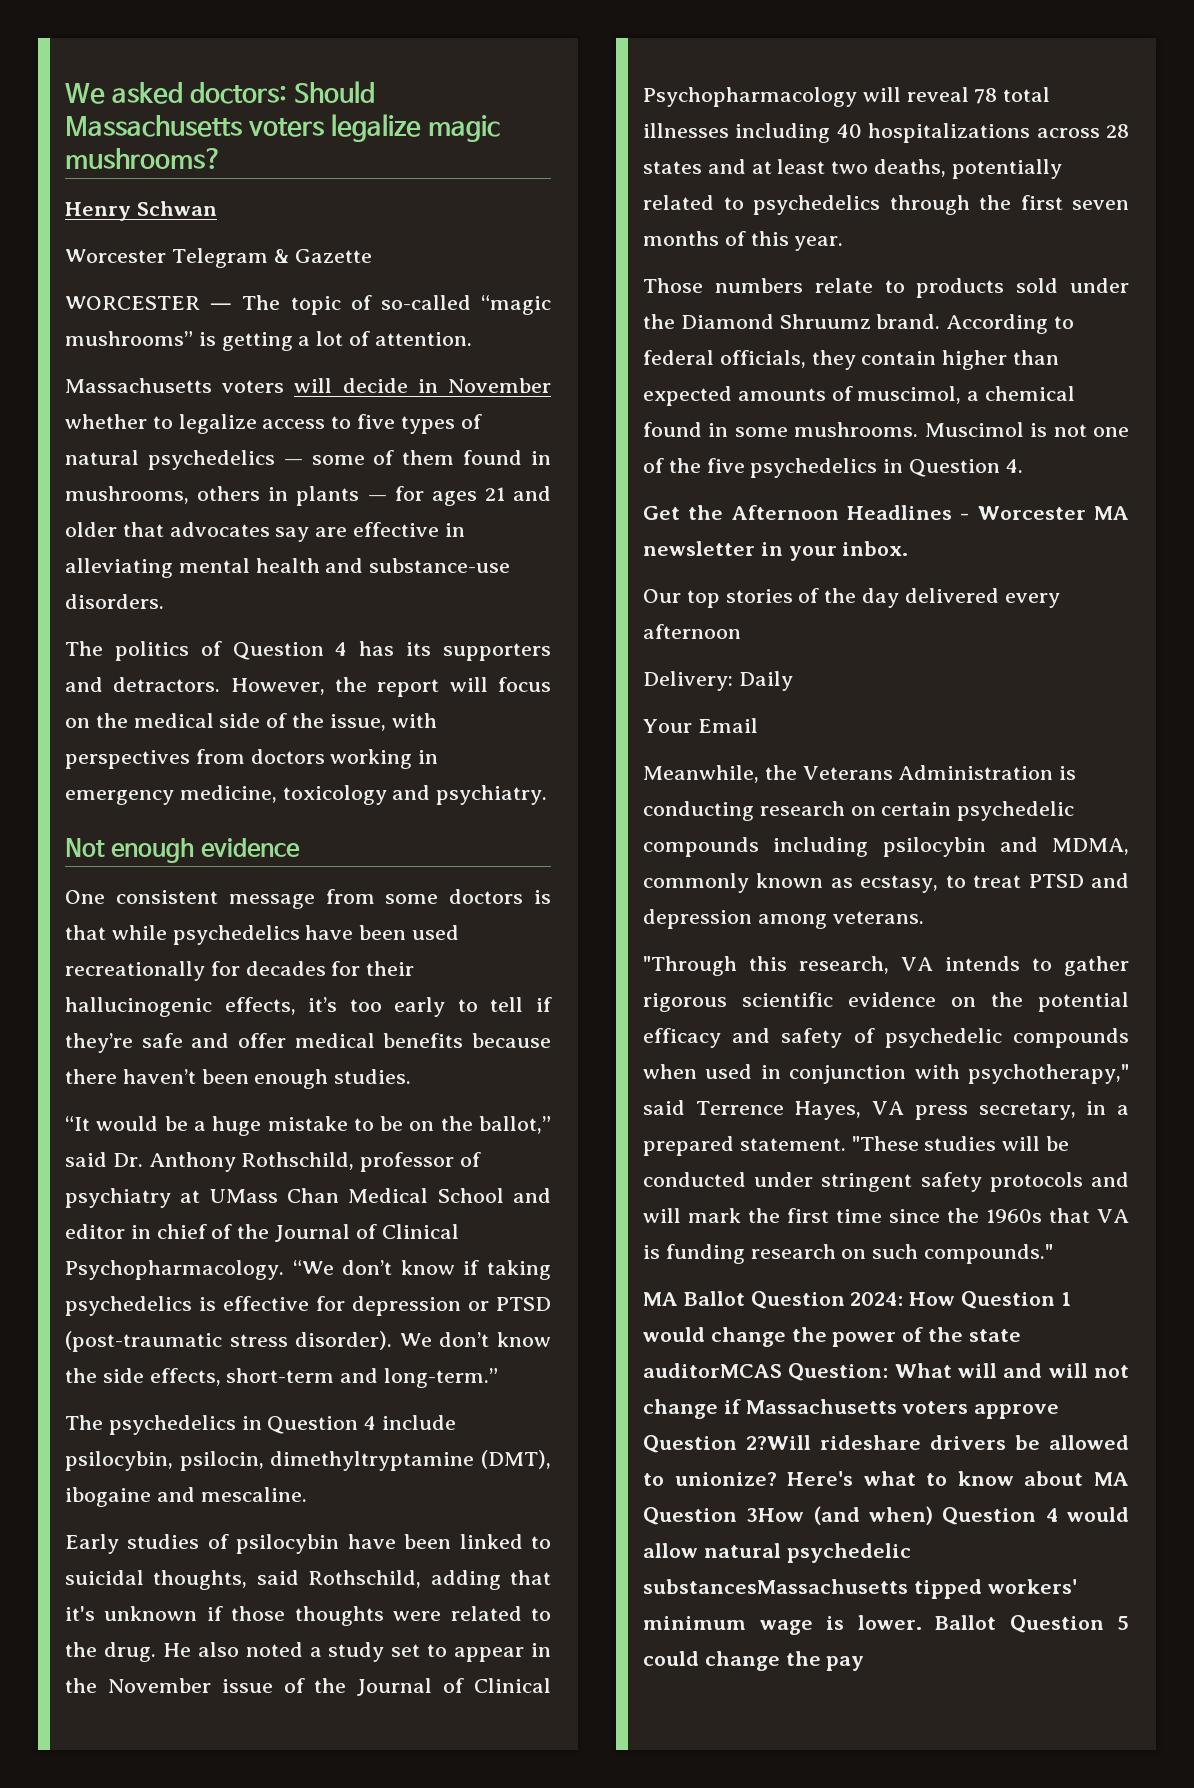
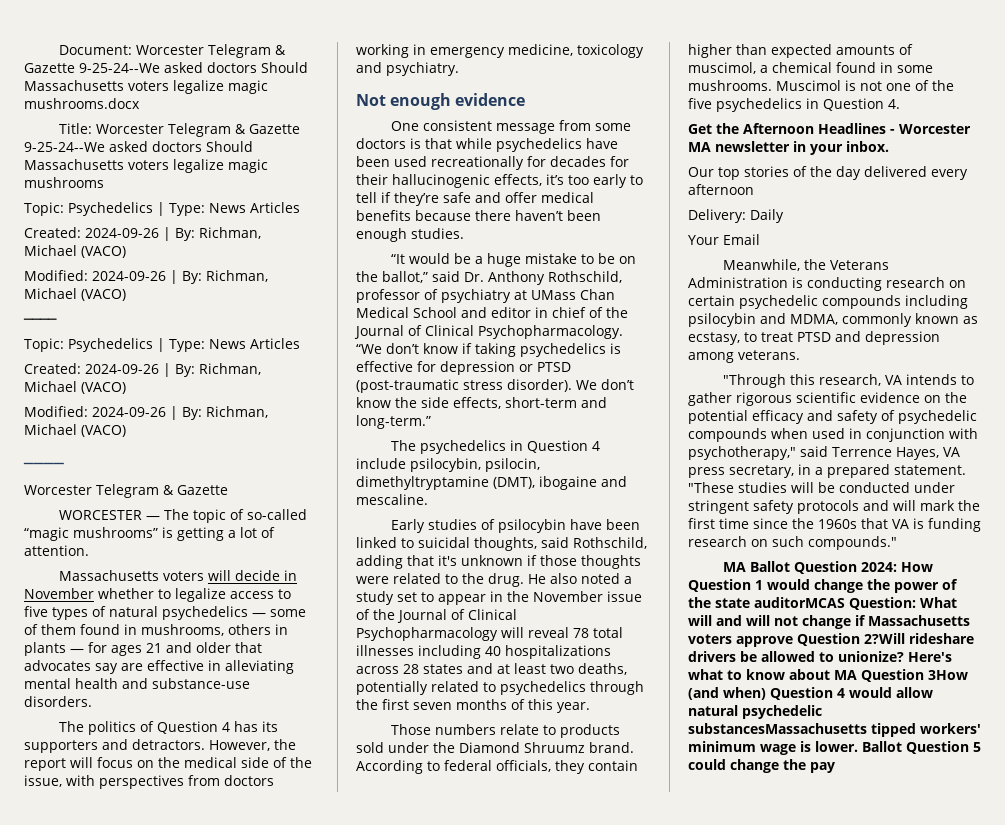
- We asked doctors: Should Massachusetts voters legalize magic mushrooms?
- Henry Schwan
+ Document: Worcester Telegram & Gazette 9-25-24--We asked doctors Should Massachusetts voters legalize magic mushrooms.docx
+ Title: Worcester Telegram & Gazette 9-25-24--We asked doctors Should Massachusetts voters legalize magic mushrooms
+ Topic: Psychedelics | Type: News Articles
+ Created: 2024-09-26 | By: Richman, Michael (VACO)
+ Modified: 2024-09-26 | By: Richman, Michael (VACO)
+ ────
+ Topic: Psychedelics | Type: News Articles
+ Created: 2024-09-26 | By: Richman, Michael (VACO)
+ Modified: 2024-09-26 | By: Richman, Michael (VACO)
+ ────

